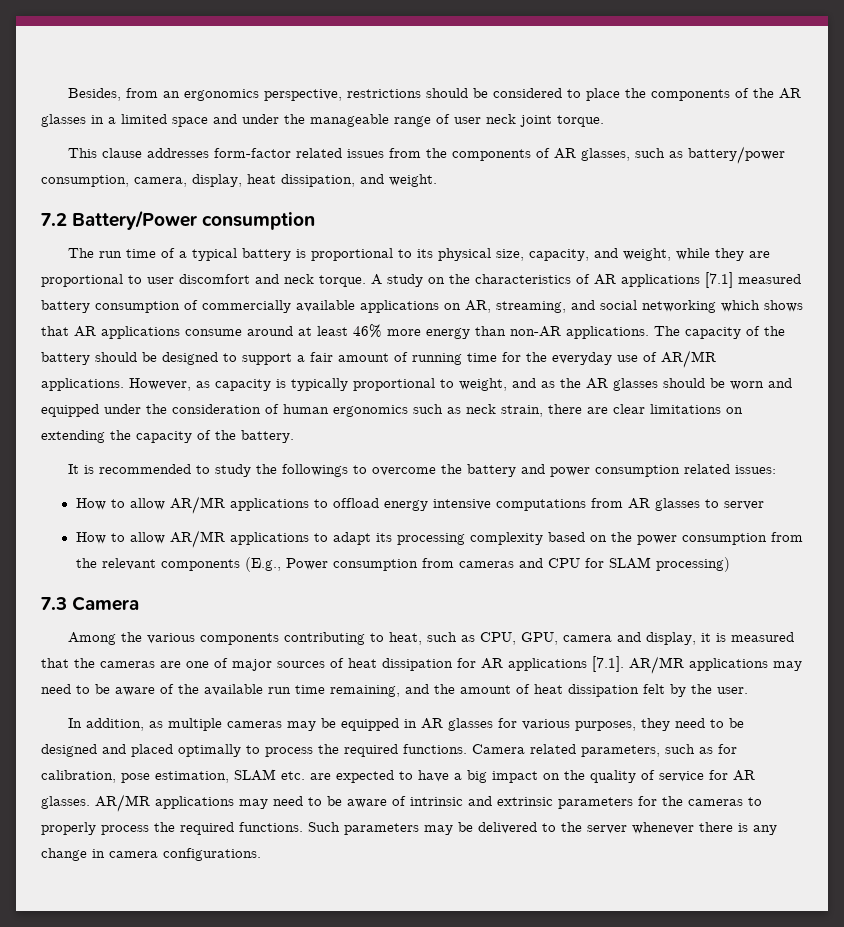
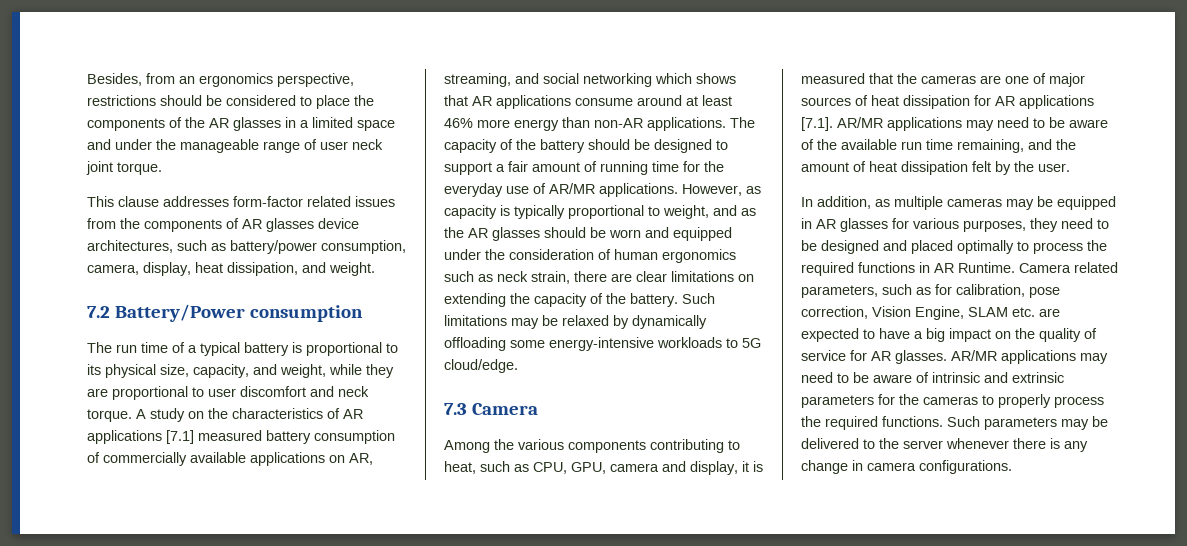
- This clause addresses form-factor related issues from the components of AR glasses, such as battery/power consumption, camera, display, heat dissipation, and weight.
+ This clause addresses form-factor related issues from the components of AR glasses device architectures, such as battery/power consumption, camera, display, heat dissipation, and weight.
- However, as capacity is typically proportional to weight, and as the AR glasses should be worn and equipped under the consideration of human ergonomics such as neck strain, there are clear limitations on extending the capacity of the battery.
- It is recommended to study the followings to overcome the battery and power consumption related issues:
- How to allow AR/MR applications to offload energy intensive computations from AR glasses to server
- How to allow AR/MR applications to adapt its processing complexity based on the power consumption from the relevant components (E.g., Power consumption from cameras and CPU for SLAM processing)
+ However, as capacity is typically proportional to weight, and as the AR glasses should be worn and equipped under the consideration of human ergonomics such as neck strain, there are clear limitations on extending the capacity of the battery. Such limitations may be relaxed by dynamically offloading some energy-intensive workloads to 5G cloud/edge.
- In addition, as multiple cameras may be equipped in AR glasses for various purposes, they need to be designed and placed optimally to process the required functions.
+ In addition, as multiple cameras may be equipped in AR glasses for various purposes, they need to be designed and placed optimally to process the required functions in AR Runtime.
- Camera related parameters, such as for calibration, pose estimation, SLAM etc. are expected to have a big impact on the quality of service for AR glasses.
+ Camera related parameters, such as for calibration, pose correction, Vision Engine, SLAM etc. are expected to have a big impact on the quality of service for AR glasses.

